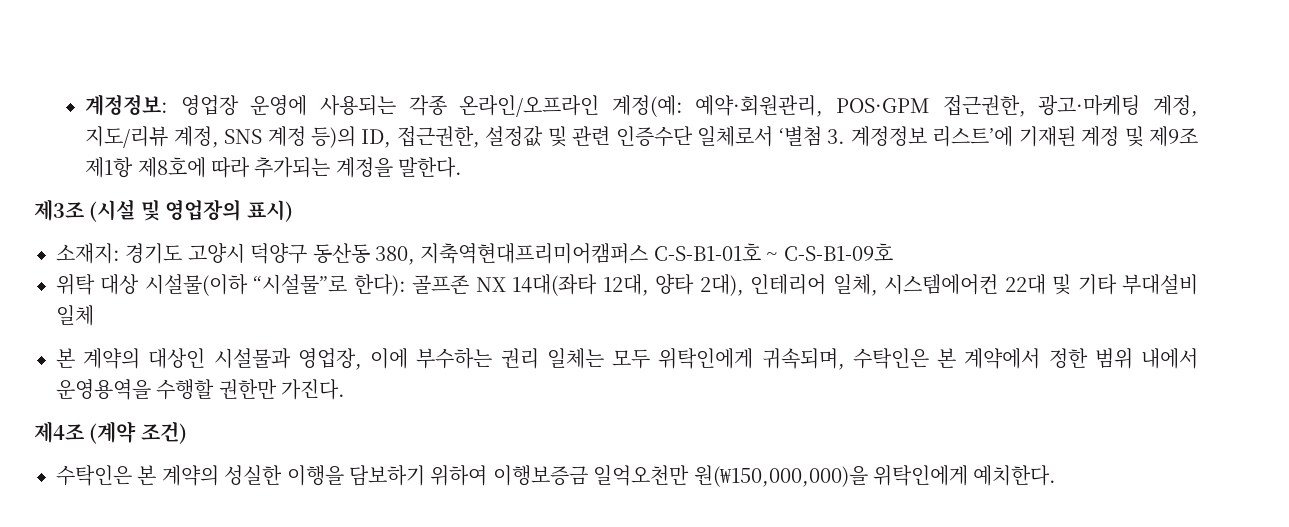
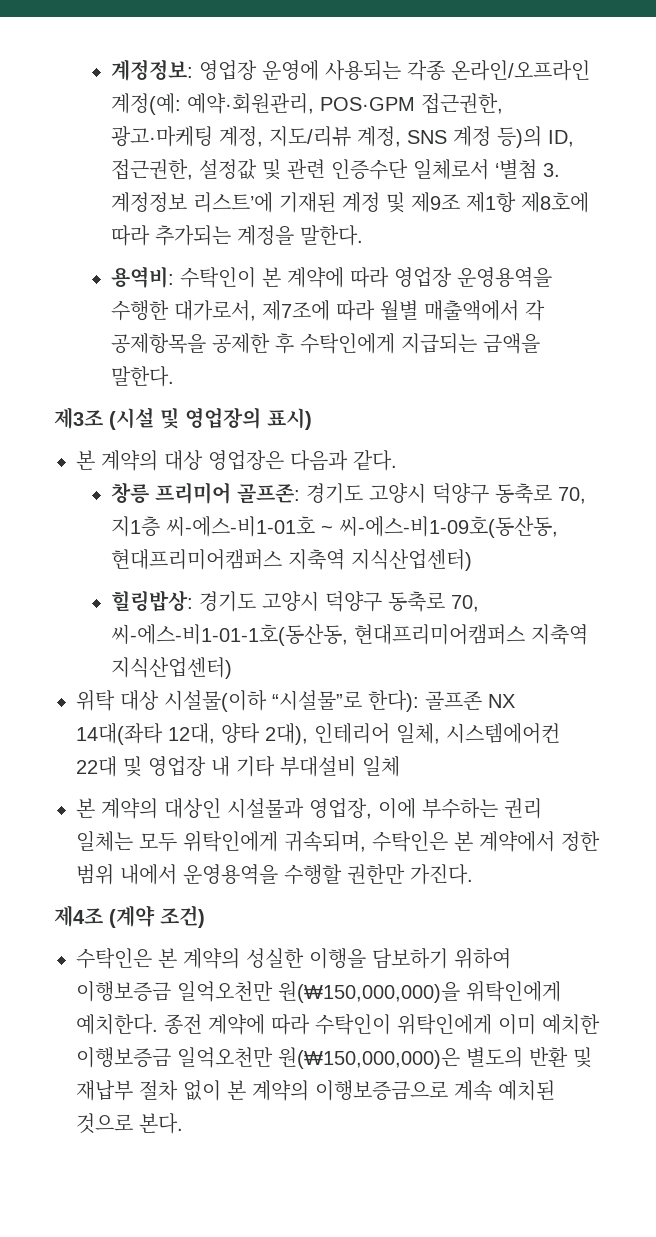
+ 용역비: 수탁인이 본 계약에 따라 영업장 운영용역을 수행한 대가로서, 제7조에 따라 월별 매출액에서 각 공제항목을 공제한 후 수탁인에게 지급되는 금액을 말한다.
- 소재지: 경기도 고양시 덕양구 동산동 380, 지축역현대프리미어캠퍼스 C-S-B1-01호 ~ C-S-B1-09호
+ 본 계약의 대상 영업장은 다음과 같다.
+ 창릉 프리미어 골프존: 경기도 고양시 덕양구 동축로 70, 지1층 씨-에스-비1-01호 ~ 씨-에스-비1-09호(동산동, 현대프리미어캠퍼스 지축역 지식산업센터)
+ 힐링밥상: 경기도 고양시 덕양구 동축로 70, 씨-에스-비1-01-1호(동산동, 현대프리미어캠퍼스 지축역 지식산업센터)
- 위탁 대상 시설물(이하 “시설물”로 한다): 골프존 NX 14대(좌타 12대, 양타 2대), 인테리어 일체, 시스템에어컨 22대 및 기타 부대설비 일체
+ 위탁 대상 시설물(이하 “시설물”로 한다): 골프존 NX 14대(좌타 12대, 양타 2대), 인테리어 일체, 시스템에어컨 22대 및 영업장 내 기타 부대설비 일체
+ 종전 계약에 따라 수탁인이 위탁인에게 이미 예치한 이행보증금 일억오천만 원(₩150,000,000)은 별도의 반환 및 재납부 절차 없이 본 계약의 이행보증금으로 계속 예치된 것으로 본다.

